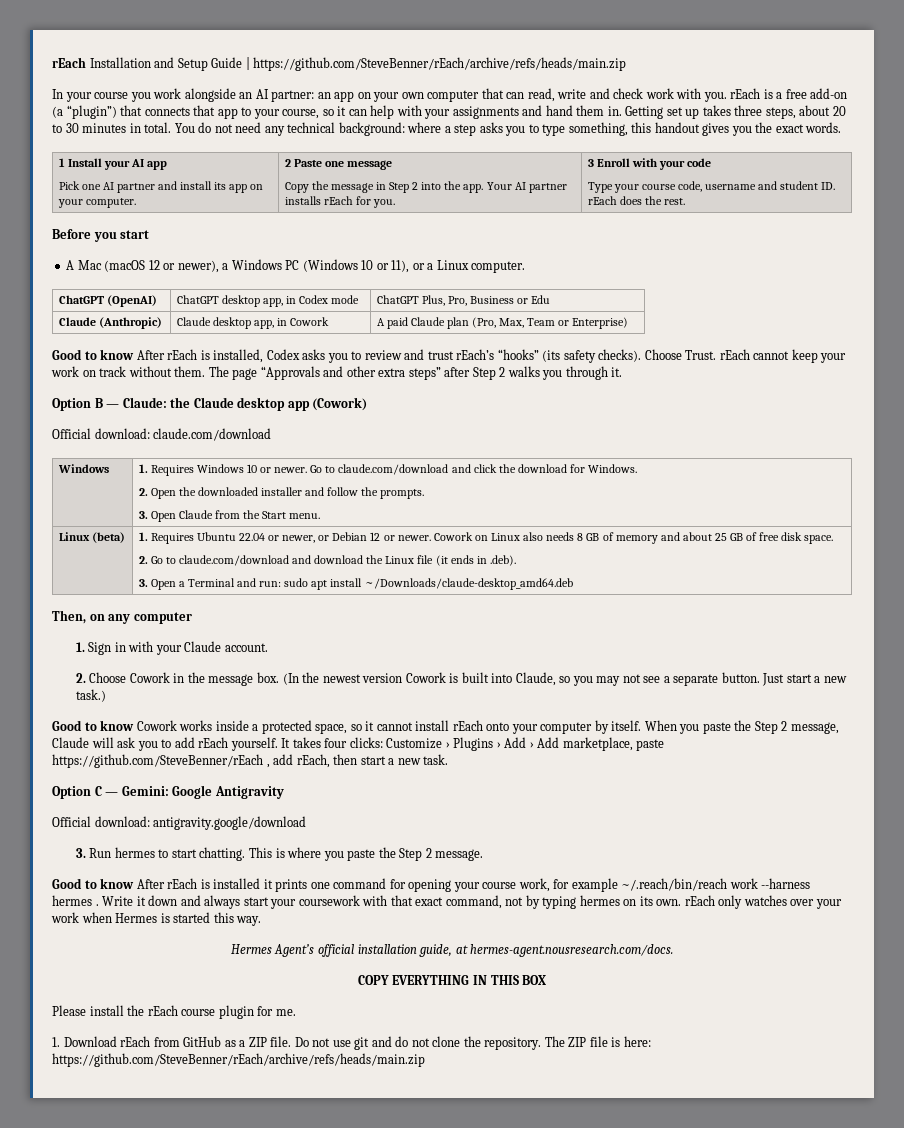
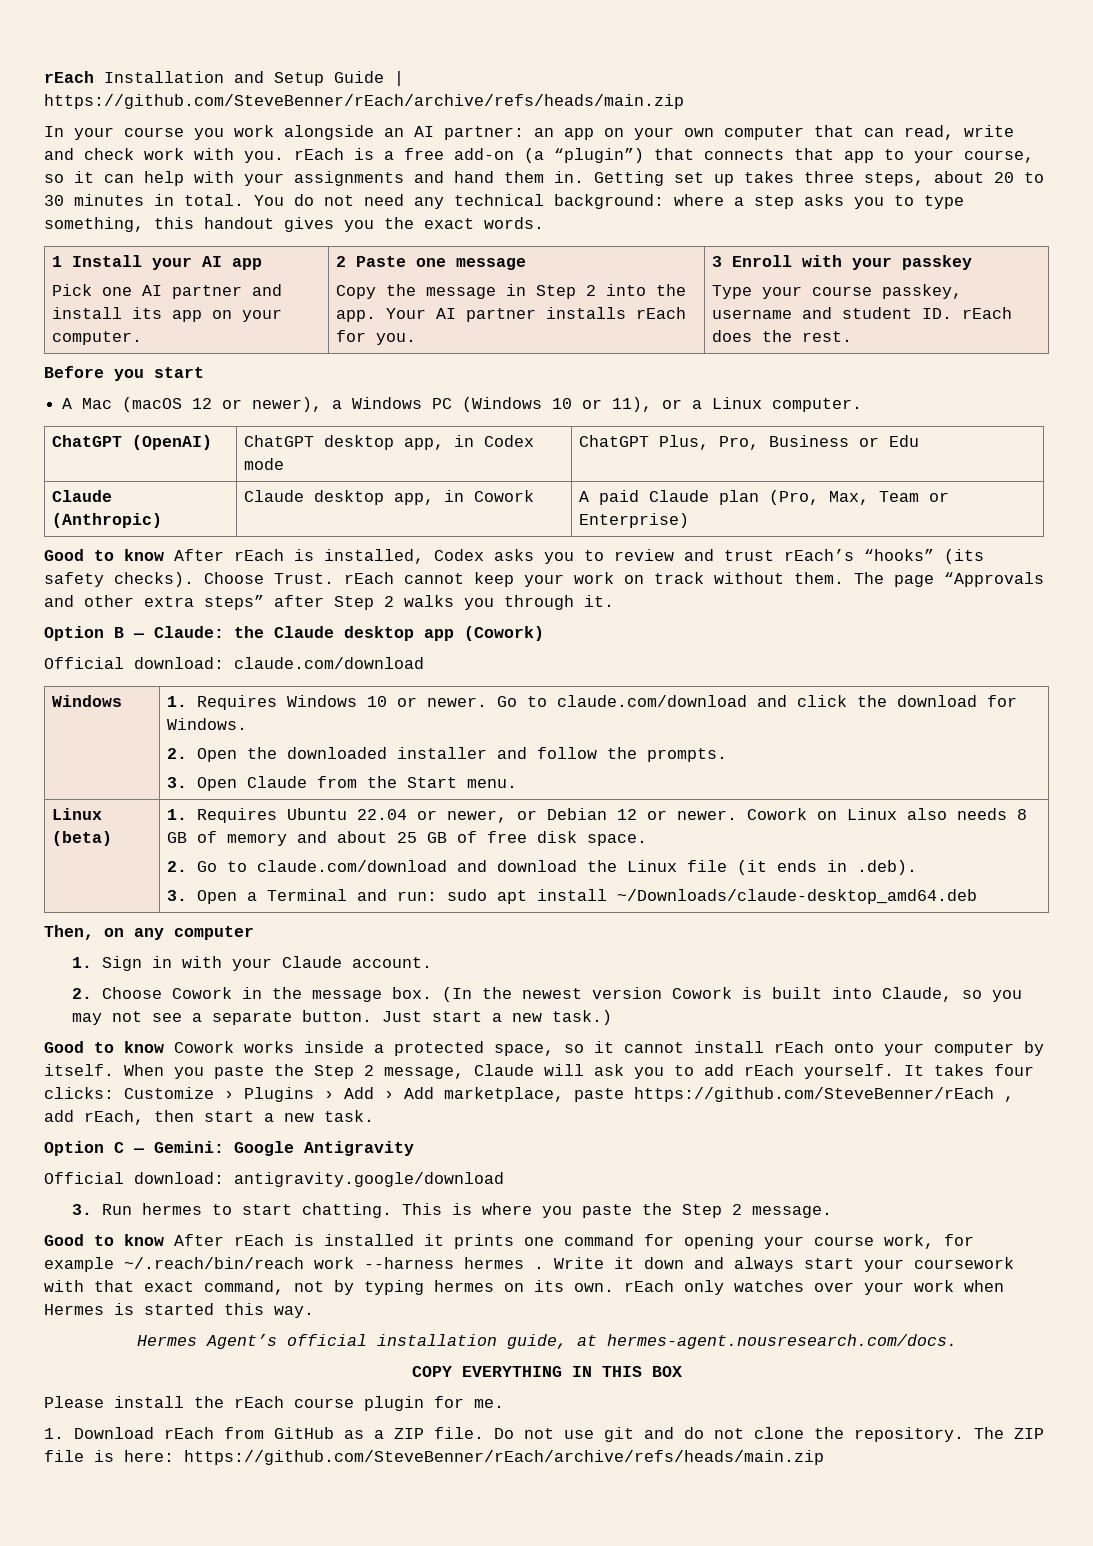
- 3 Enroll with your code
+ 3 Enroll with your passkey
- Type your course code, username and student ID. rEach does the rest.
+ Type your course passkey, username and student ID. rEach does the rest.

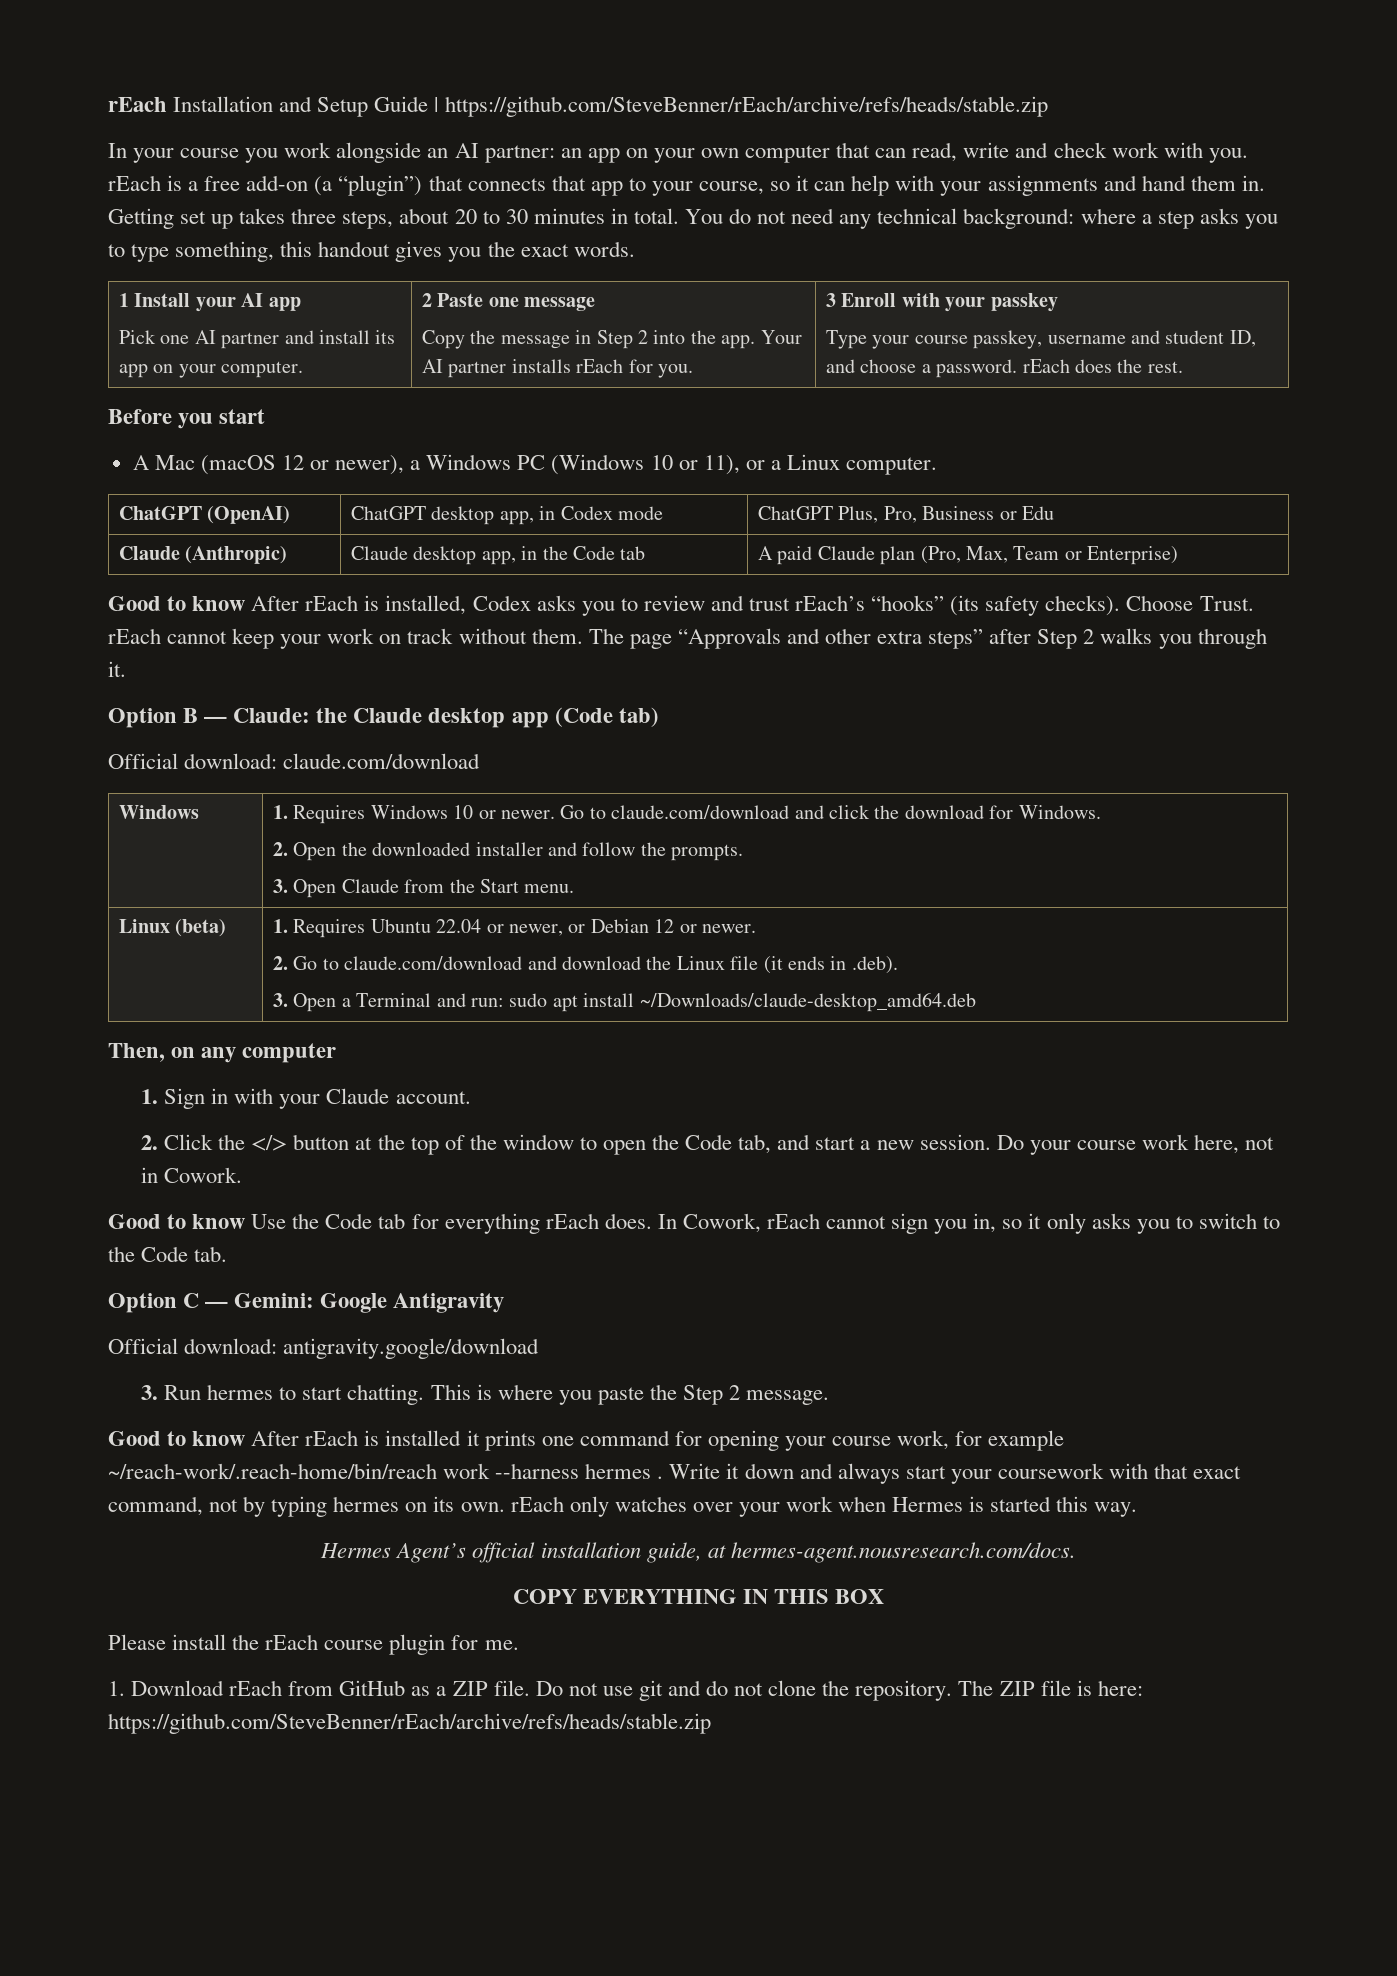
- rEach Installation and Setup Guide | https://github.com/SteveBenner/rEach/archive/refs/heads/main.zip
+ rEach Installation and Setup Guide | https://github.com/SteveBenner/rEach/archive/refs/heads/stable.zip
- Type your course passkey, username and student ID. rEach does the rest.
+ Type your course passkey, username and student ID, and choose a password. rEach does the rest.
- Claude (Anthropic) | Claude desktop app, in Cowork | A paid Claude plan (Pro, Max, Team or Enterprise)
+ Claude (Anthropic) | Claude desktop app, in the Code tab | A paid Claude plan (Pro, Max, Team or Enterprise)
- Option B — Claude: the Claude desktop app (Cowork)
+ Option B — Claude: the Claude desktop app (Code tab)
- Cowork on Linux also needs 8 GB of memory and about 25 GB of free disk space.
- 2. Choose Cowork in the message box. (In the newest version Cowork is built into Claude, so you may not see a separate button. Just start a new task.)
- Good to know Cowork works inside a protected space, so it cannot install rEach onto your computer by itself. When you paste the Step 2 message, Claude will ask you to add rEach yourself. It takes four clicks: Customize › Plugins › Add › Add marketplace, paste https://github.com/SteveBenner/rEach , add rEach, then start a new task.
+ 2. Click the </> button at the top of the window to open the Code tab, and start a new session. Do your course work here, not in Cowork.
+ Good to know Use the Code tab for everything rEach does. In Cowork, rEach cannot sign you in, so it only asks you to switch to the Code tab.
- Good to know After rEach is installed it prints one command for opening your course work, for example ~/.reach/bin/reach work --harness hermes .
+ Good to know After rEach is installed it prints one command for opening your course work, for example ~/reach-work/.reach-home/bin/reach work --harness hermes .
- The ZIP file is here: https://github.com/SteveBenner/rEach/archive/refs/heads/main.zip
+ The ZIP file is here: https://github.com/SteveBenner/rEach/archive/refs/heads/stable.zip

